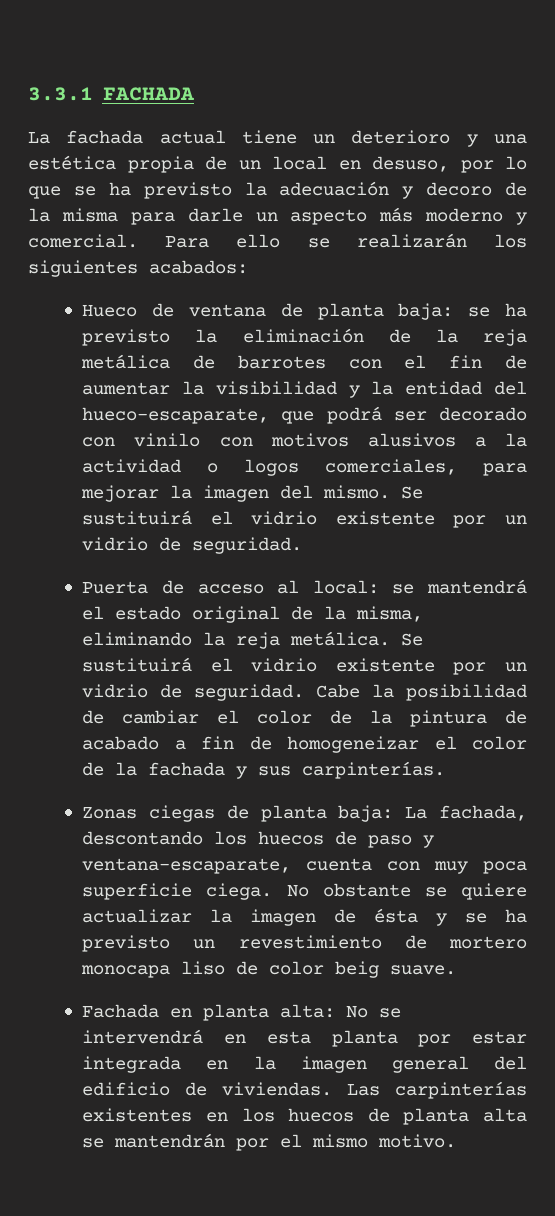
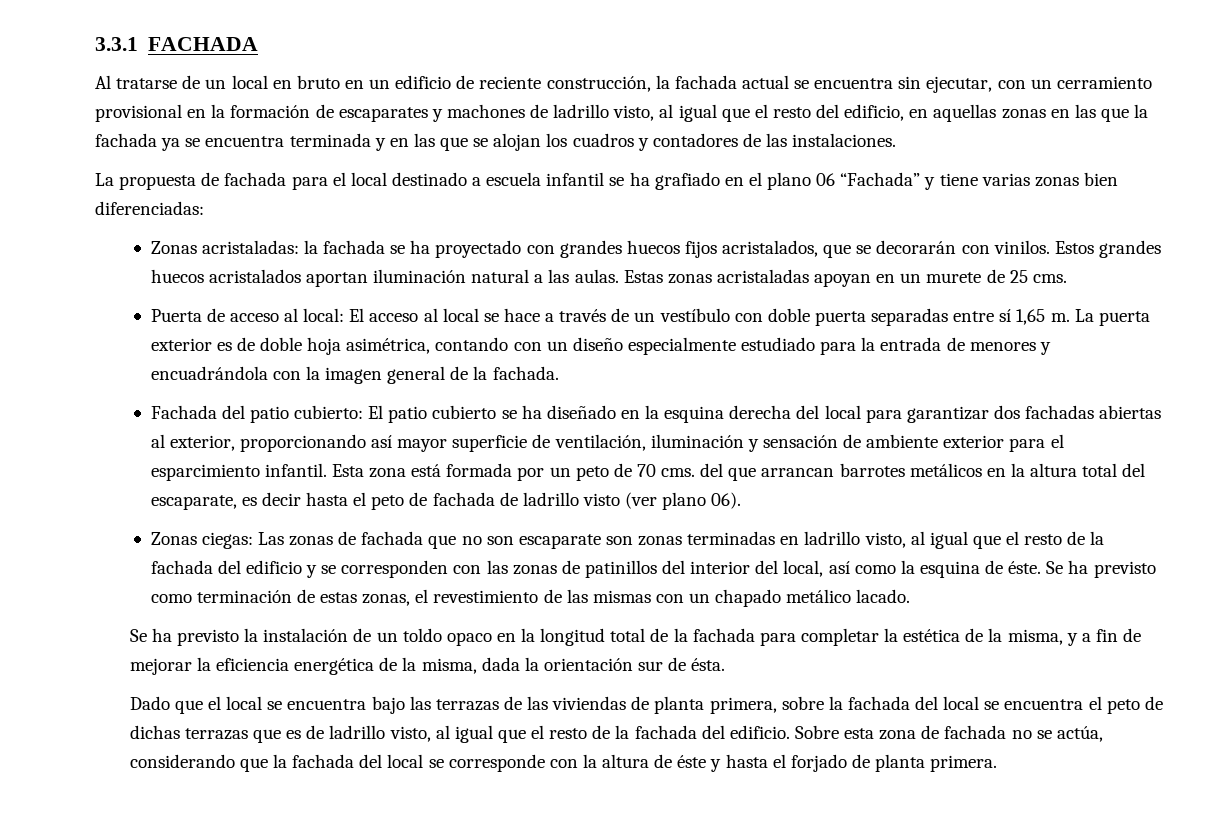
- La fachada actual tiene un deterioro y una estética propia de un local en desuso, por lo que se ha previsto la adecuación y decoro de la misma para darle un aspecto más moderno y comercial. Para ello se realizarán los siguientes acabados:
- Hueco de ventana de planta baja: se ha previsto la eliminación de la reja metálica de barrotes con el fin de aumentar la visibilidad y la entidad del hueco-escaparate, que podrá ser decorado con vinilo con motivos alusivos a la actividad o logos comerciales, para mejorar la imagen del mismo. Se sustituirá el vidrio existente por un vidrio de seguridad.
+ Al tratarse de un local en bruto en un edificio de reciente construcción, la fachada actual se encuentra sin ejecutar, con un cerramiento provisional en la formación de escaparates y machones de ladrillo visto, al igual que el resto del edificio, en aquellas zonas en las que la fachada ya se encuentra terminada y en las que se alojan los cuadros y contadores de las instalaciones.
+ La propuesta de fachada para el local destinado a escuela infantil se ha grafiado en el plano 06 “Fachada” y tiene varias zonas bien diferenciadas:
+ Zonas acristaladas: la fachada se ha proyectado con grandes huecos fijos acristalados, que se decorarán con vinilos. Estos grandes huecos acristalados aportan iluminación natural a las aulas. Estas zonas acristaladas apoyan en un murete de 25 cms.
- Puerta de acceso al local: se mantendrá el estado original de la misma, eliminando la reja metálica. Se sustituirá el vidrio existente por un vidrio de seguridad. Cabe la posibilidad de cambiar el color de la pintura de acabado a fin de homogeneizar el color de la fachada y sus carpinterías.
- Zonas ciegas de planta baja: La fachada, descontando los huecos de paso y ventana-escaparate, cuenta con muy poca superficie ciega. No obstante se quiere actualizar la imagen de ésta y se ha previsto un revestimiento de mortero monocapa liso de color beig suave.
- Fachada en planta alta: No se intervendrá en esta planta por estar integrada en la imagen general del edificio de viviendas. Las carpinterías existentes en los huecos de planta alta se mantendrán por el mismo motivo.
+ Puerta de acceso al local: El acceso al local se hace a través de un vestíbulo con doble puerta separadas entre sí 1,65 m. La puerta exterior es de doble hoja asimétrica, contando con un diseño especialmente estudiado para la entrada de menores y encuadrándola con la imagen general de la fachada.
+ Fachada del patio cubierto: El patio cubierto se ha diseñado en la esquina derecha del local para garantizar dos fachadas abiertas al exterior, proporcionando así mayor superficie de ventilación, iluminación y sensación de ambiente exterior para el esparcimiento infantil. Esta zona está formada por un peto de 70 cms. del que arrancan barrotes metálicos en la altura total del escaparate, es decir hasta el peto de fachada de ladrillo visto (ver plano 06).
+ Zonas ciegas: Las zonas de fachada que no son escaparate son zonas terminadas en ladrillo visto, al igual que el resto de la fachada del edificio y se corresponden con las zonas de patinillos del interior del local, así como la esquina de éste. Se ha previsto como terminación de estas zonas, el revestimiento de las mismas con un chapado metálico lacado.
+ Se ha previsto la instalación de un toldo opaco en la longitud total de la fachada para completar la estética de la misma, y a fin de mejorar la eficiencia energética de la misma, dada la orientación sur de ésta.
+ Dado que el local se encuentra bajo las terrazas de las viviendas de planta primera, sobre la fachada del local se encuentra el peto de dichas terrazas que es de ladrillo visto, al igual que el resto de la fachada del edificio. Sobre esta zona de fachada no se actúa, considerando que la fachada del local se corresponde con la altura de éste y hasta el forjado de planta primera.

